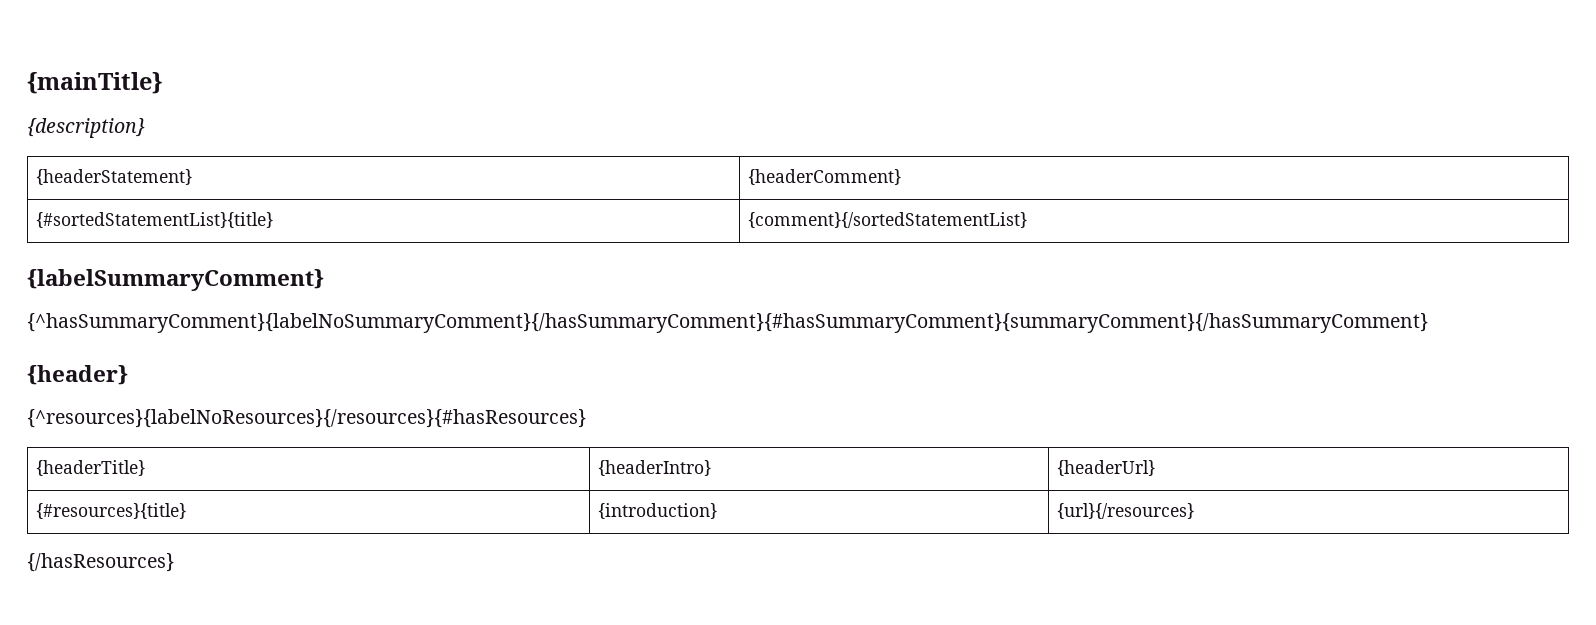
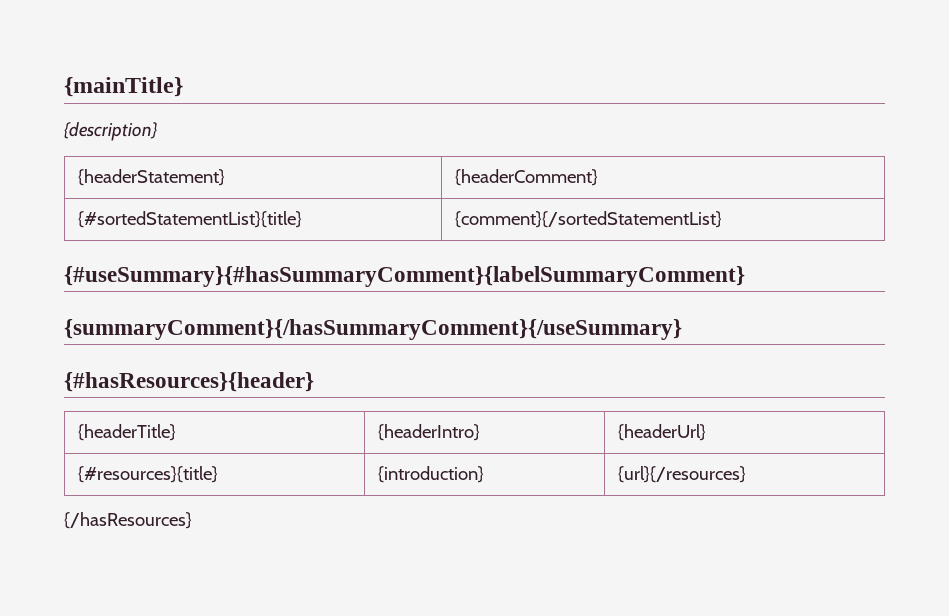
- {labelSummaryComment}
- {^hasSummaryComment}{labelNoSummaryComment}{/hasSummaryComment}{#hasSummaryComment}{summaryComment}{/hasSummaryComment}
- {header}
- {^resources}{labelNoResources}{/resources}{#hasResources}
+ {#useSummary}{#hasSummaryComment}{labelSummaryComment}
+ {summaryComment}{/hasSummaryComment}{/useSummary}
+ {#hasResources}{header}

